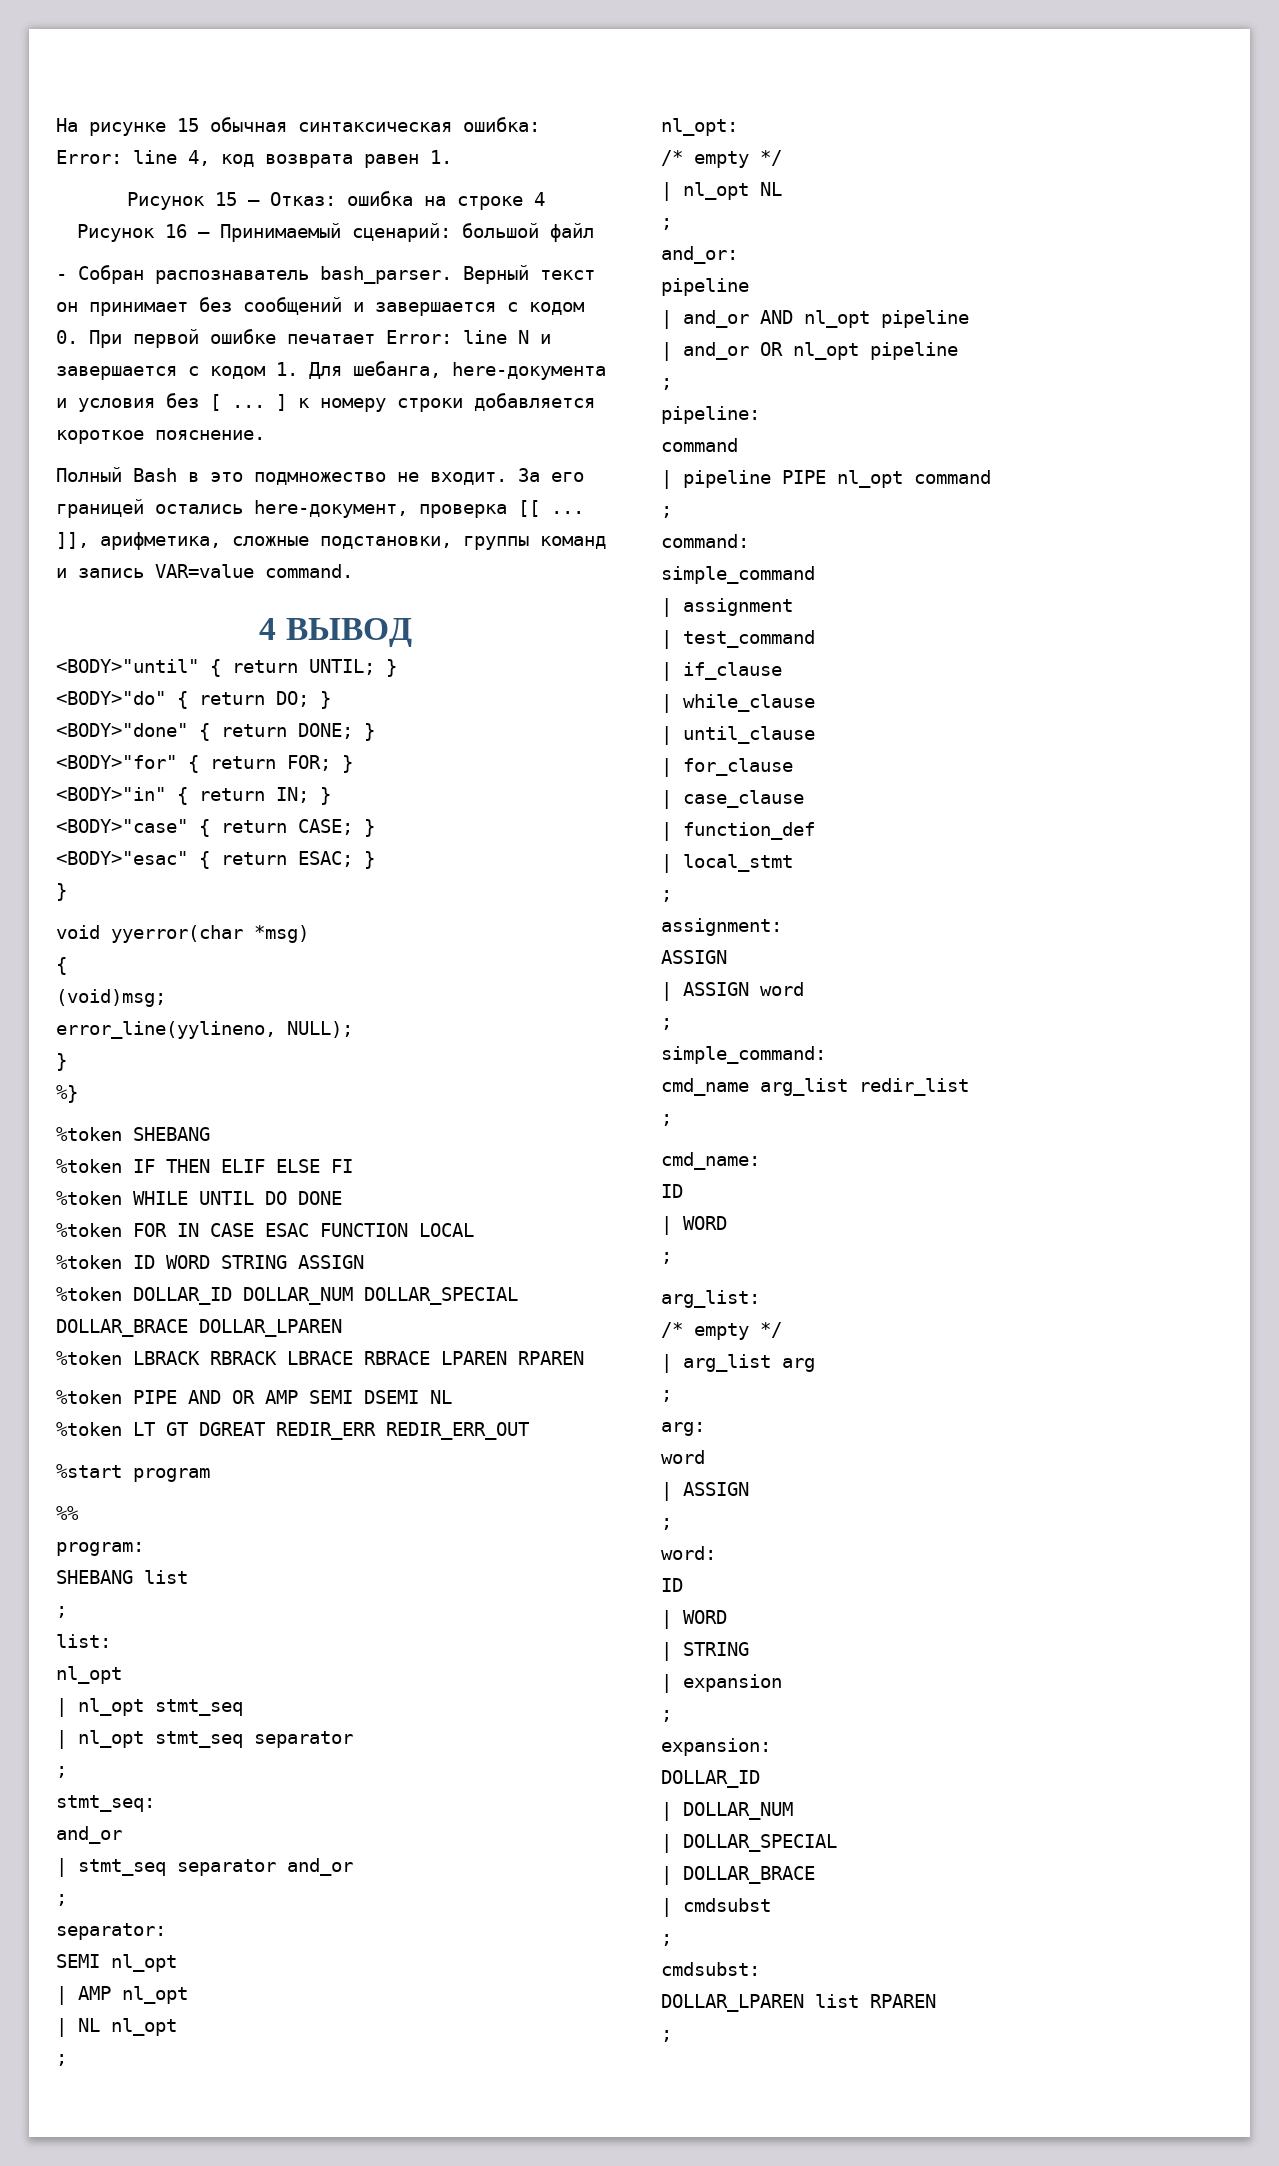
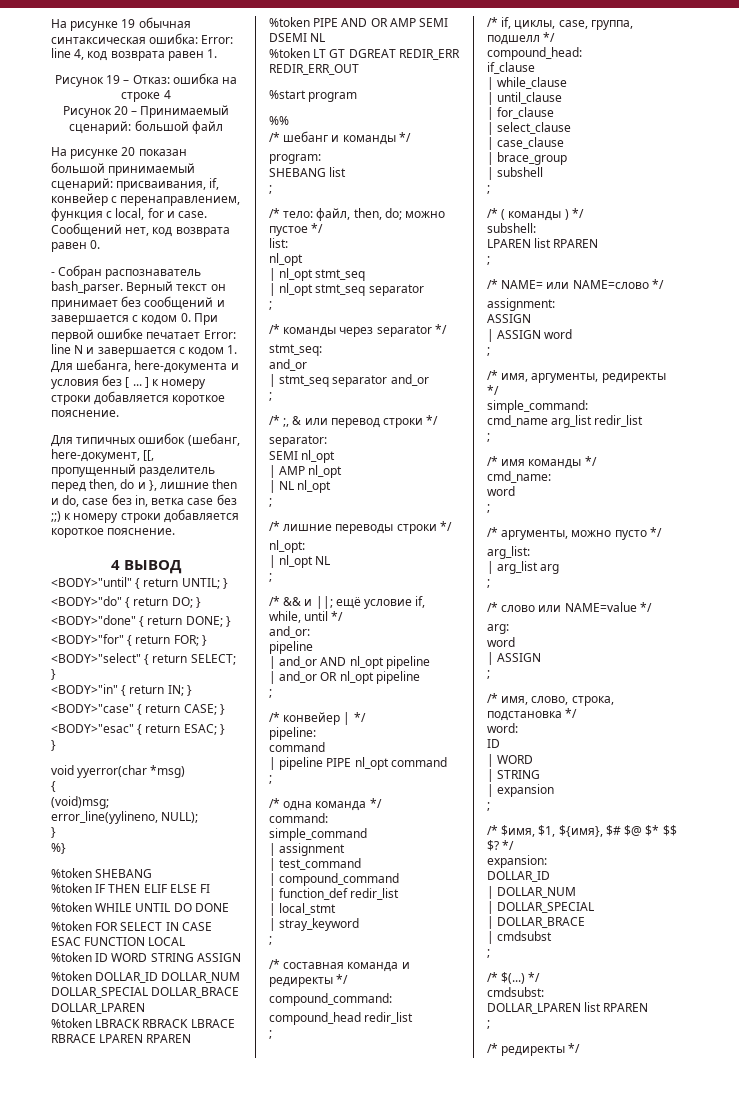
- На рисунке 15 обычная синтаксическая ошибка: Error: line 4, код возврата равен 1.
+ На рисунке 19 обычная синтаксическая ошибка: Error: line 4, код возврата равен 1.
- Рисунок 15 – Отказ: ошибка на строке 4
+ Рисунок 19 – Отказ: ошибка на строке 4
- Рисунок 16 – Принимаемый сценарий: большой файл
+ Рисунок 20 – Принимаемый сценарий: большой файл
+ На рисунке 20 показан большой принимаемый сценарий: присваивания, if, конвейер с перенаправлением, функция с local, for и case. Сообщений нет, код возврата равен 0.
- Полный Bash в это подмножество не входит. За его границей остались here-документ, проверка [[ ... ]], арифметика, сложные подстановки, группы команд и запись VAR=value command.
+ Для типичных ошибок (шебанг, here-документ, [[, пропущенный разделитель перед then, do и }, лишние then и do, case без in, ветка case без ;;) к номеру строки добавляется короткое пояснение.
+ <BODY>"select" { return SELECT; }
- %token FOR IN CASE ESAC FUNCTION LOCAL
+ %token FOR SELECT IN CASE ESAC FUNCTION LOCAL
+ /* шебанг и команды */
+ /* тело: файл, then, do; можно пустое */
+ /* команды через separator */
+ /* ;, & или перевод строки */
+ /* лишние переводы строки */
  nl_opt:
- /* empty */
  | nl_opt NL
  ;
+ /* && и ||; ещё условие if, while, until */
+ /* конвейер | */
+ /* одна команда */
- | if_clause
+ | compound_command
+ | function_def redir_list
+ | local_stmt
+ | stray_keyword
+ ;
+ /* составная команда и редиректы */
+ compound_command:
+ compound_head redir_list
+ ;
+ /* if, циклы, case, группа, подшелл */
+ compound_head:
+ if_clause
+ | select_clause
- | function_def
- | local_stmt
+ | brace_group
+ | subshell
  ;
+ /* ( команды ) */
+ subshell:
+ LPAREN list RPAREN
+ ;
+ /* NAME= или NAME=слово */
+ /* имя, аргументы, редиректы */
+ /* имя команды */
  cmd_name:
- ID
- | WORD
+ word
  ;
+ /* аргументы, можно пусто */
  arg_list:
- /* empty */
+ /* слово или NAME=value */
+ /* имя, слово, строка, подстановка */
+ /* $имя, $1, ${имя}, $# $@ $* $$ $? */
+ /* $(...) */
+ /* редиректы */

